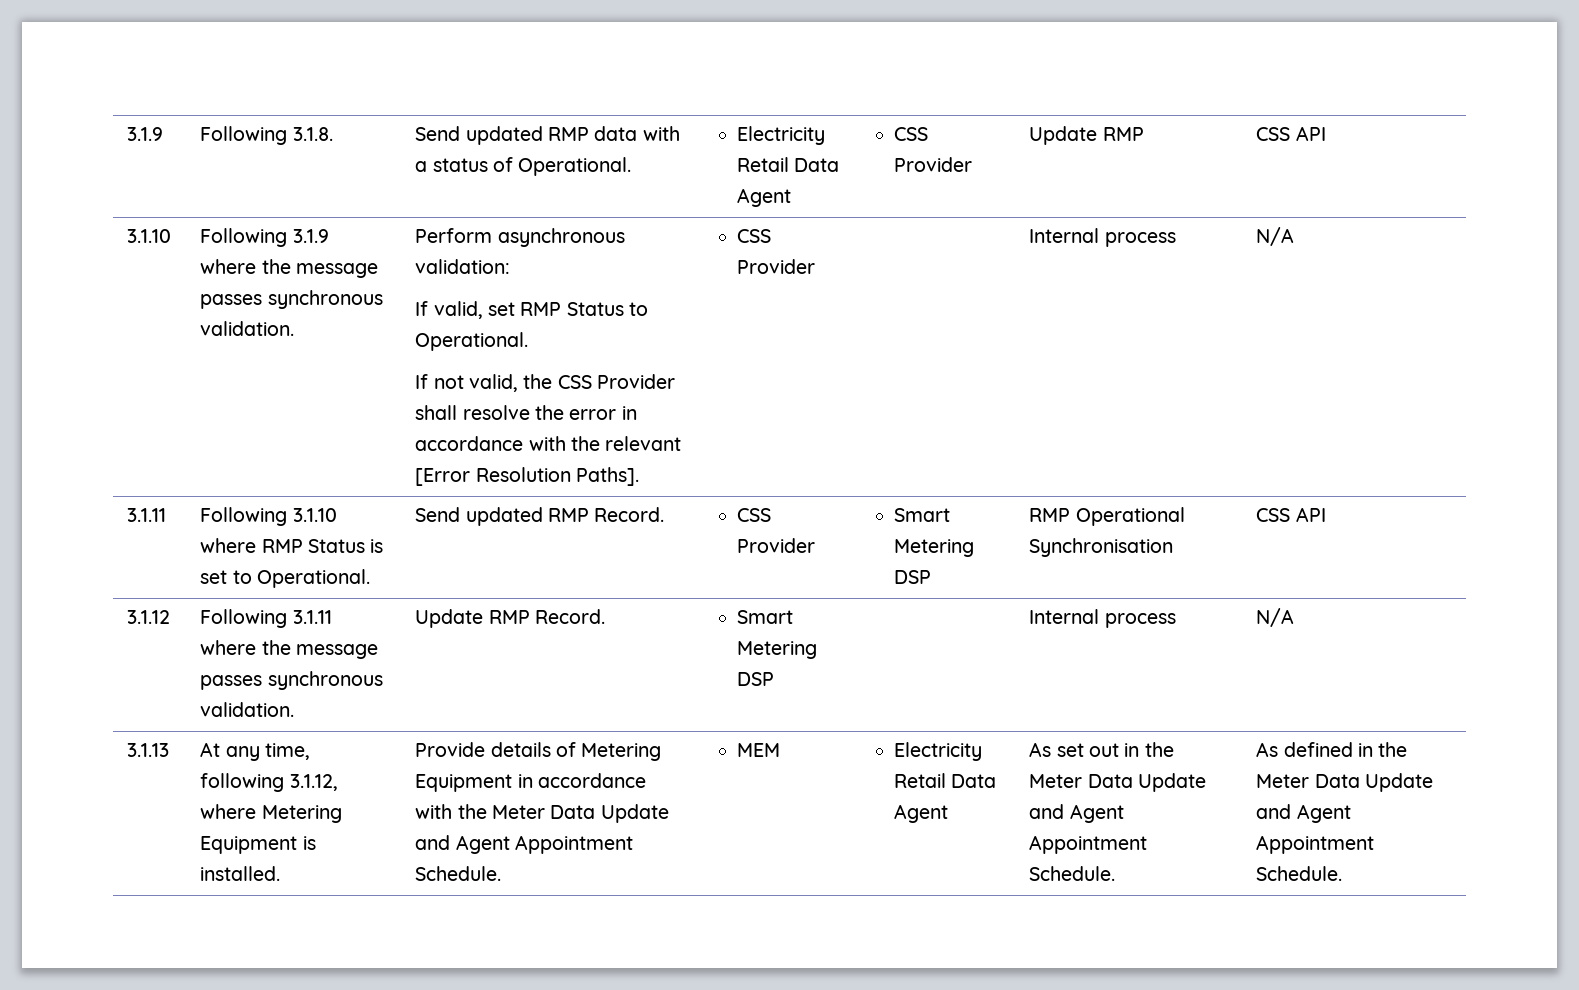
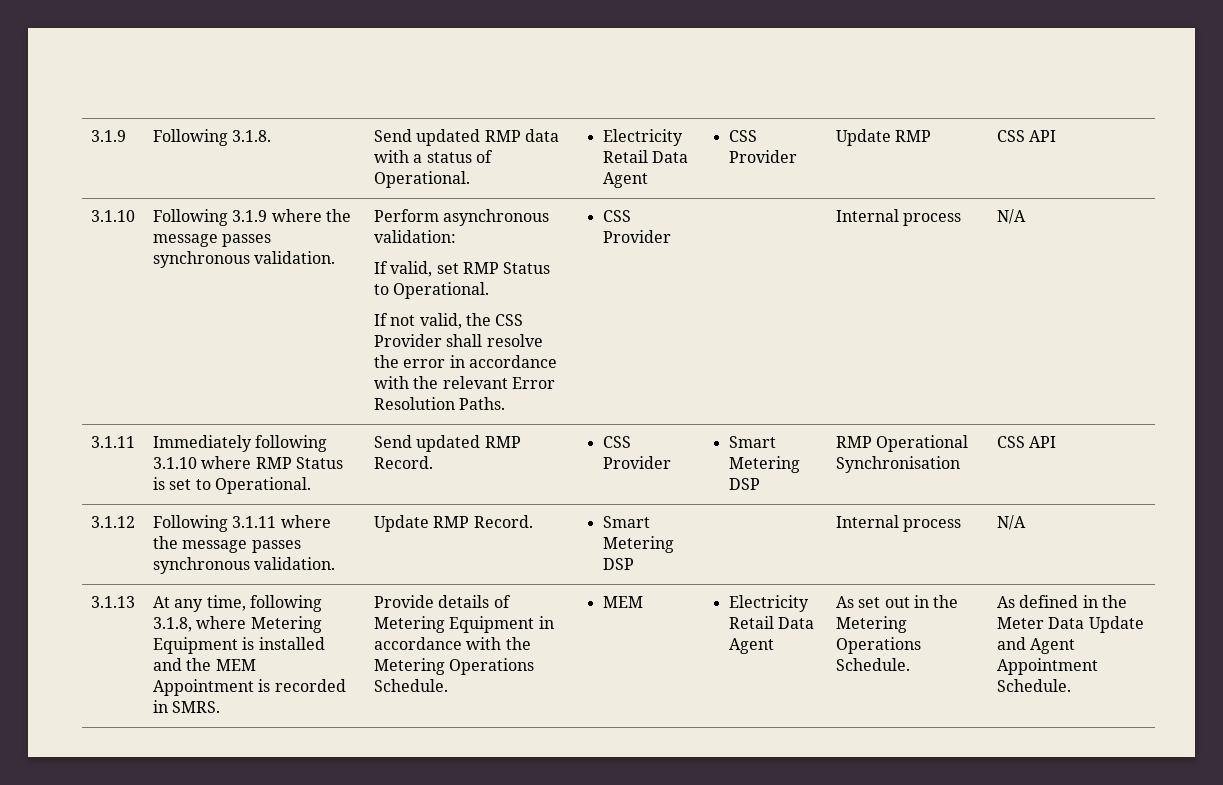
- If not valid, the CSS Provider shall resolve the error in accordance with the relevant [Error Resolution Paths].
+ If not valid, the CSS Provider shall resolve the error in accordance with the relevant Error Resolution Paths.
- 3.1.11 | Following 3.1.10 where RMP Status is set to Operational. | Send updated RMP Record. | CSS Provider | Smart Metering DSP | RMP Operational Synchronisation | CSS API
+ 3.1.11 | Immediately following 3.1.10 where RMP Status is set to Operational. | Send updated RMP Record. | CSS Provider | Smart Metering DSP | RMP Operational Synchronisation | CSS API
- At any time, following 3.1.12, where Metering Equipment is installed.
+ At any time, following 3.1.8, where Metering Equipment is installed and the MEM Appointment is recorded in SMRS.
- Provide details of Metering Equipment in accordance with the Meter Data Update and Agent Appointment Schedule.
+ Provide details of Metering Equipment in accordance with the Metering Operations Schedule.
- As set out in the Meter Data Update and Agent Appointment Schedule.
+ As set out in the Metering Operations Schedule.

